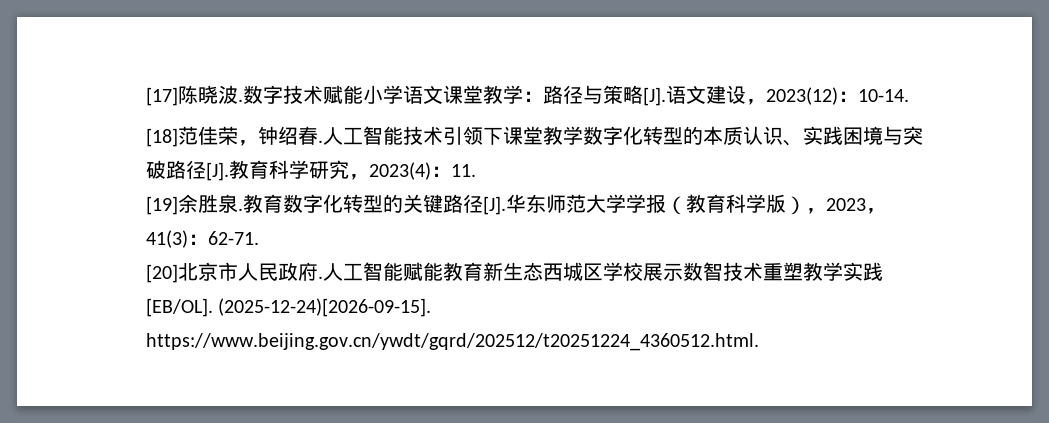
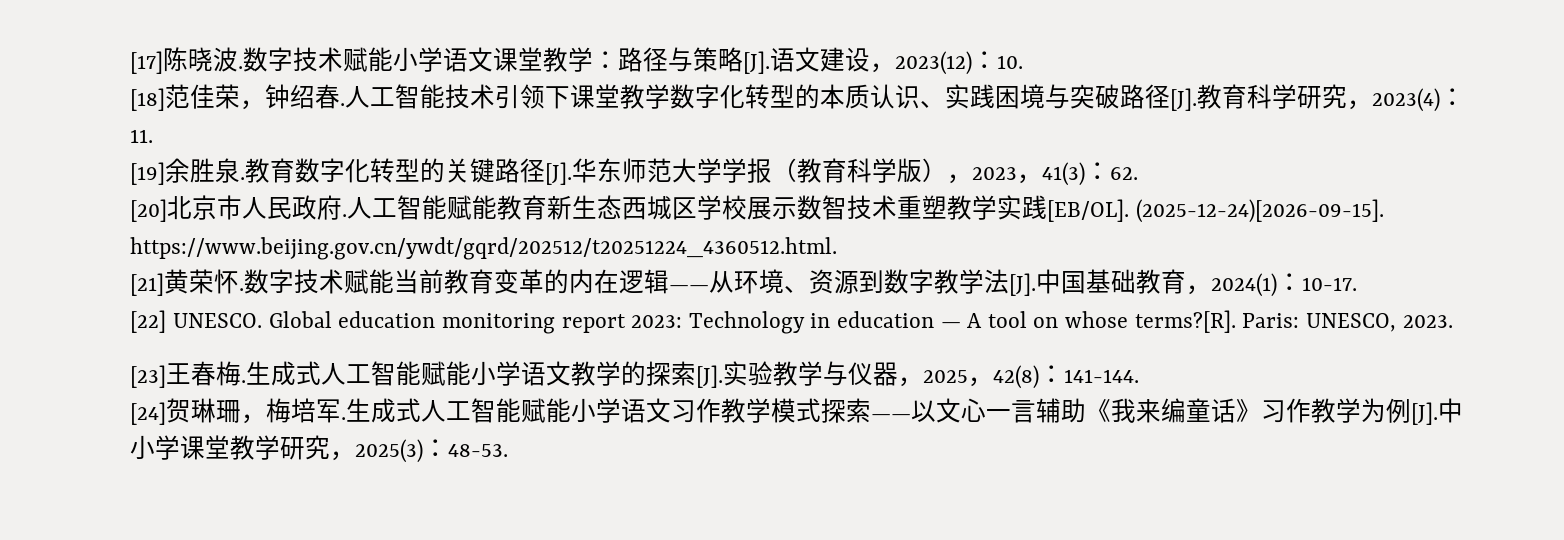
- 数字技术赋能小学语文课堂教学：路径与策略[J].语文建设，2023(12)：10-14.
+ 数字技术赋能小学语文课堂教学：路径与策略[J].语文建设，2023(12)：10.
- 教育数字化转型的关键路径[J].华东师范大学学报（教育科学版），2023，41(3)：62-71.
+ 教育数字化转型的关键路径[J].华东师范大学学报（教育科学版），2023，41(3)：62.
+ [21]黄荣怀.数字技术赋能当前教育变革的内在逻辑——从环境、资源到数字教学法[J].中国基础教育，2024(1)：10-17.
+ [22] UNESCO. Global education monitoring report 2023: Technology in education — A tool on whose terms?[R]. Paris: UNESCO, 2023.
+ [23]王春梅.生成式人工智能赋能小学语文教学的探索[J].实验教学与仪器，2025，42(8)：141-144.
+ [24]贺琳珊，梅培军.生成式人工智能赋能小学语文习作教学模式探索——以文心一言辅助《我来编童话》习作教学为例[J].中小学课堂教学研究，2025(3)：48-53.

